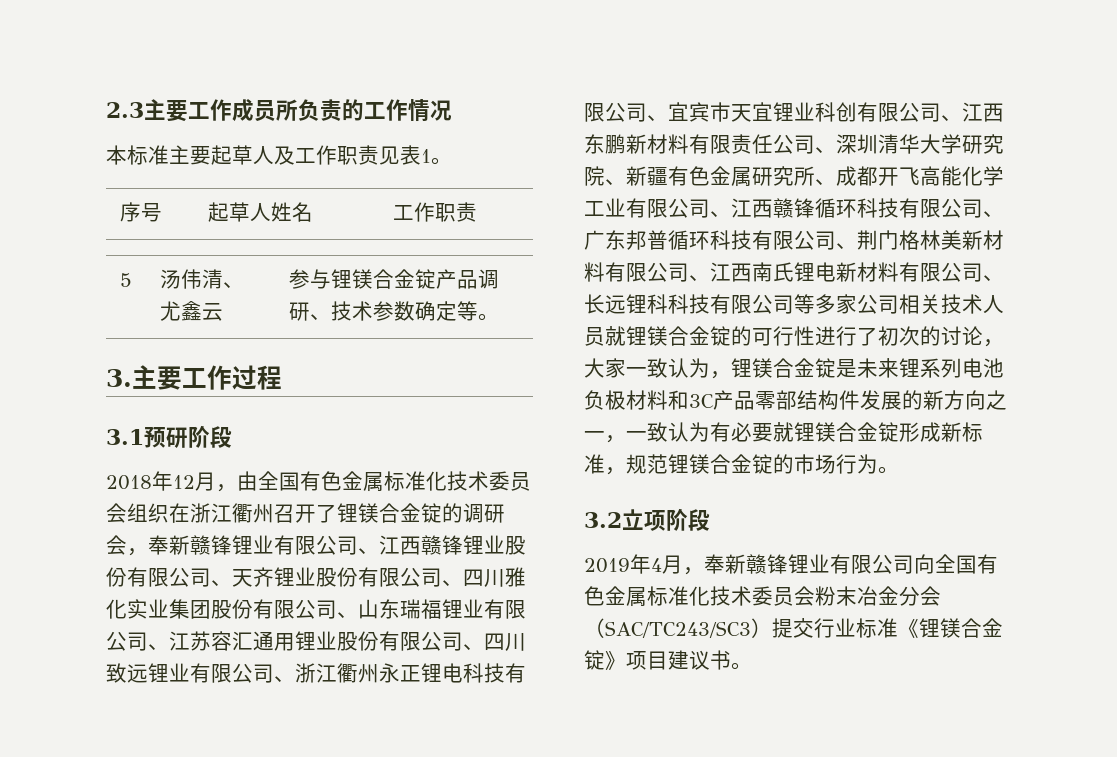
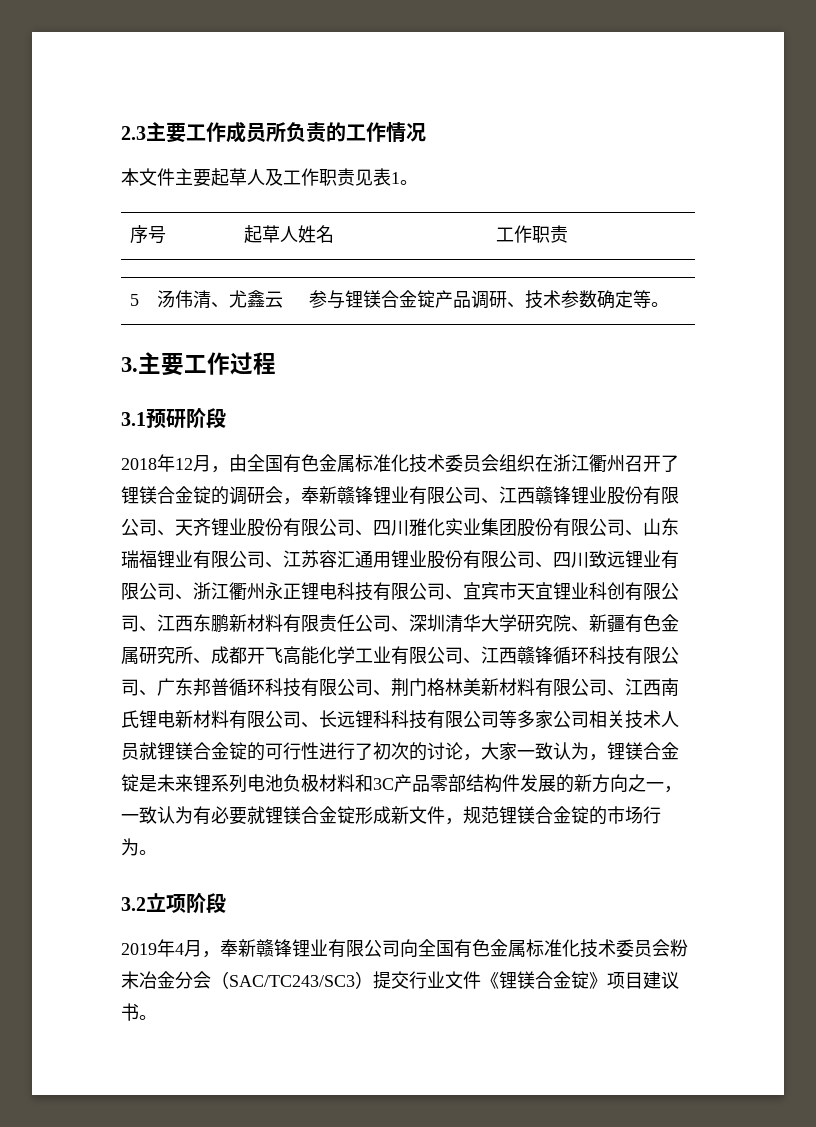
- 本标准主要起草人及工作职责见表1。
+ 本文件主要起草人及工作职责见表1。
- 2018年12月，由全国有色金属标准化技术委员会组织在浙江衢州召开了锂镁合金锭的调研会，奉新赣锋锂业有限公司、江西赣锋锂业股份有限公司、天齐锂业股份有限公司、四川雅化实业集团股份有限公司、山东瑞福锂业有限公司、江苏容汇通用锂业股份有限公司、四川致远锂业有限公司、浙江衢州永正锂电科技有限公司、宜宾市天宜锂业科创有限公司、江西东鹏新材料有限责任公司、深圳清华大学研究院、新疆有色金属研究所、成都开飞高能化学工业有限公司、江西赣锋循环科技有限公司、广东邦普循环科技有限公司、荆门格林美新材料有限公司、江西南氏锂电新材料有限公司、长远锂科科技有限公司等多家公司相关技术人员就锂镁合金锭的可行性进行了初次的讨论，大家一致认为，锂镁合金锭是未来锂系列电池负极材料和3C产品零部结构件发展的新方向之一，一致认为有必要就锂镁合金锭形成新标准，规范锂镁合金锭的市场行为。
+ 2018年12月，由全国有色金属标准化技术委员会组织在浙江衢州召开了锂镁合金锭的调研会，奉新赣锋锂业有限公司、江西赣锋锂业股份有限公司、天齐锂业股份有限公司、四川雅化实业集团股份有限公司、山东瑞福锂业有限公司、江苏容汇通用锂业股份有限公司、四川致远锂业有限公司、浙江衢州永正锂电科技有限公司、宜宾市天宜锂业科创有限公司、江西东鹏新材料有限责任公司、深圳清华大学研究院、新疆有色金属研究所、成都开飞高能化学工业有限公司、江西赣锋循环科技有限公司、广东邦普循环科技有限公司、荆门格林美新材料有限公司、江西南氏锂电新材料有限公司、长远锂科科技有限公司等多家公司相关技术人员就锂镁合金锭的可行性进行了初次的讨论，大家一致认为，锂镁合金锭是未来锂系列电池负极材料和3C产品零部结构件发展的新方向之一，一致认为有必要就锂镁合金锭形成新文件，规范锂镁合金锭的市场行为。
- 2019年4月，奉新赣锋锂业有限公司向全国有色金属标准化技术委员会粉末冶金分会（SAC/TC243/SC3）提交行业标准《锂镁合金锭》项目建议书。
+ 2019年4月，奉新赣锋锂业有限公司向全国有色金属标准化技术委员会粉末冶金分会（SAC/TC243/SC3）提交行业文件《锂镁合金锭》项目建议书。

